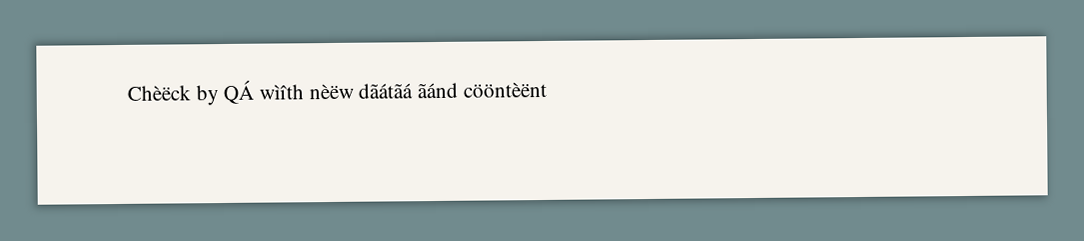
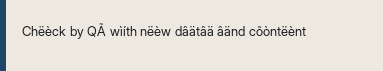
- Chèëck by QÁ wìîth nèëw dãátãá ãánd cööntèënt
+ Chëèck by QÃ wìíth nëèw dâätâä âänd cõòntëènt

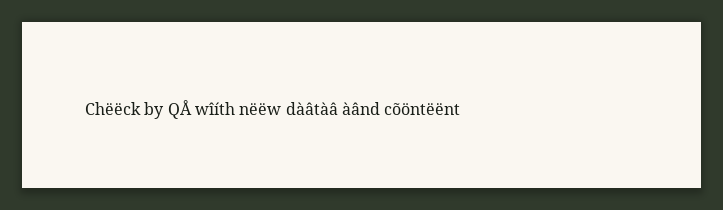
- Chëèck by QÃ wìíth nëèw dâätâä âänd cõòntëènt
+ Chëëck by QÅ wîíth nëëw dàâtàâ àând cõöntëënt

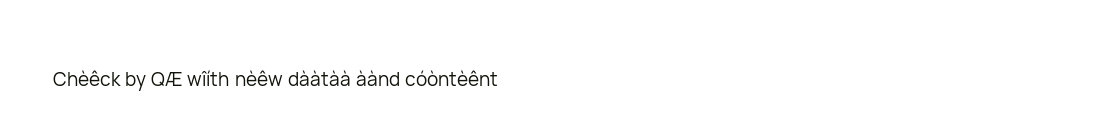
- Chëëck by QÅ wîíth nëëw dàâtàâ àând cõöntëënt
+ Chèêck by QÆ wîíth nèêw dààtàà àànd cóòntèênt

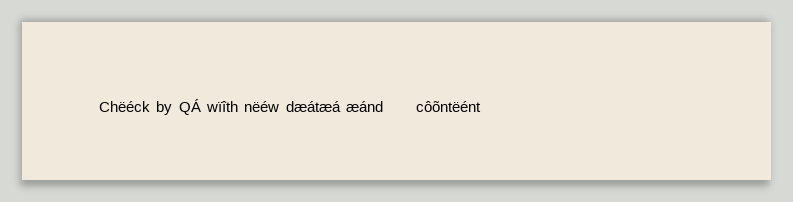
- Chèêck by QÆ wîíth nèêw dààtàà àànd cóòntèênt
+ Chëéck by QÁ wïîth nëéw dæátæá æánd côõntëént

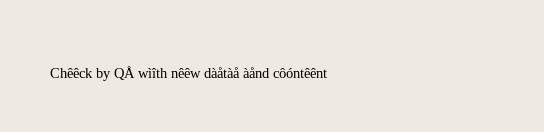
- Chëéck by QÁ wïîth nëéw dæátæá æánd côõntëént
+ Chêêck by QÅ wìîth nêêw dàåtàå àånd côóntêênt

